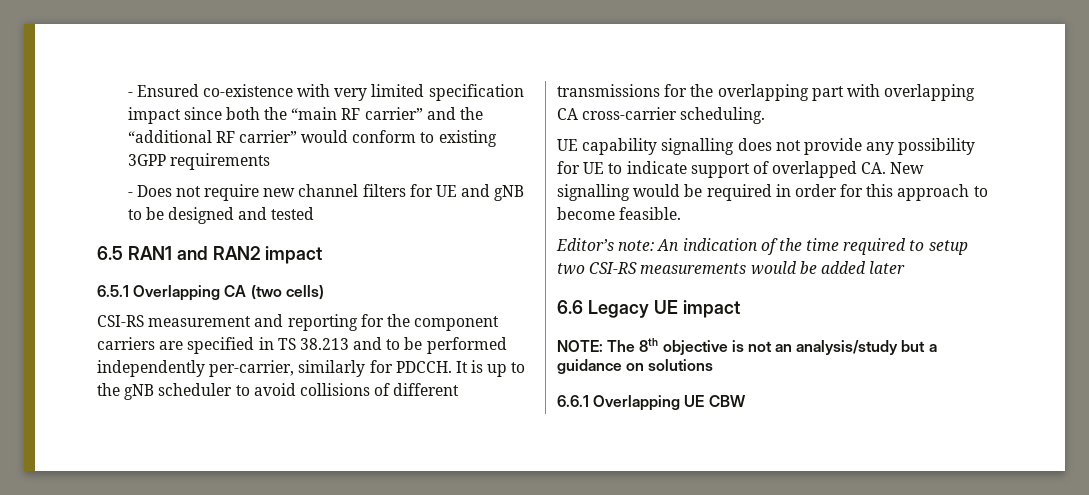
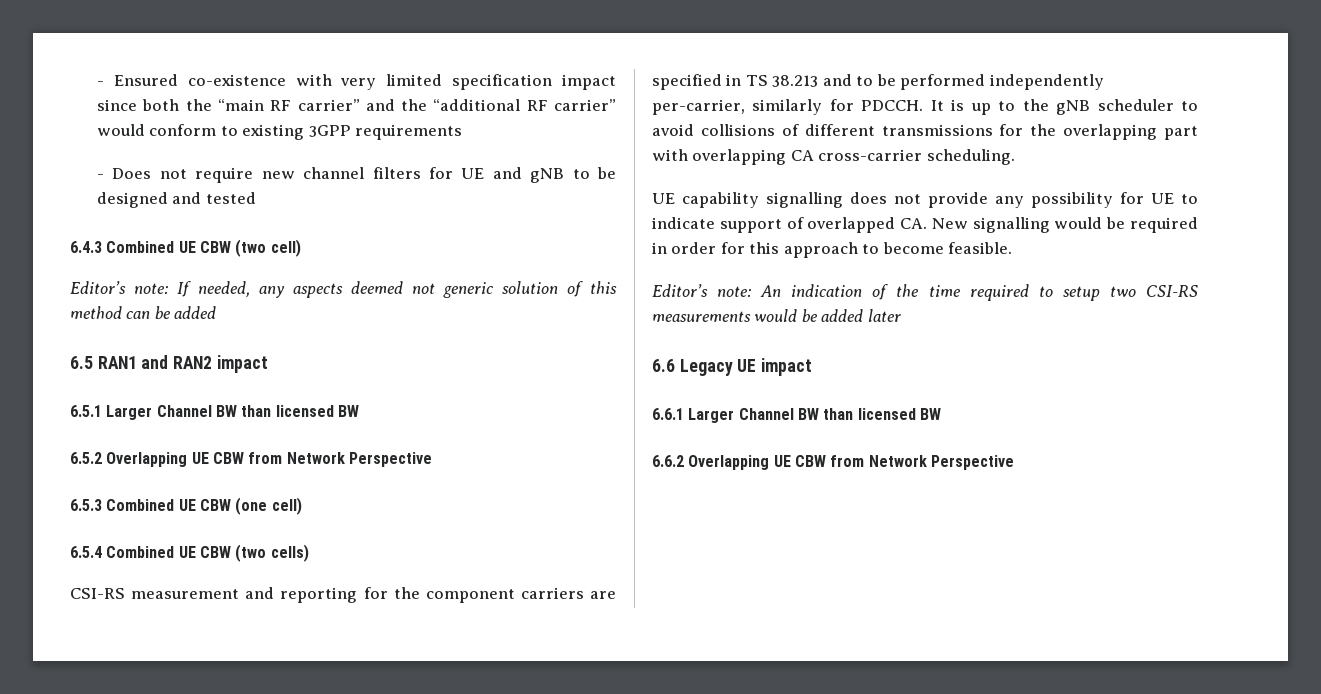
+ 6.4.3 Combined UE CBW (two cell)
+ Editor’s note: If needed, any aspects deemed not generic solution of this method can be added
- 6.5.1 Overlapping CA (two cells)
+ 6.5.1 Larger Channel BW than licensed BW
+ 6.5.2 Overlapping UE CBW from Network Perspective
+ 6.5.3 Combined UE CBW (one cell)
+ 6.5.4 Combined UE CBW (two cells)
- NOTE: The 8th objective is not an analysis/study but a guidance on solutions
- 6.6.1 Overlapping UE CBW
+ 6.6.1 Larger Channel BW than licensed BW
+ 6.6.2 Overlapping UE CBW from Network Perspective

